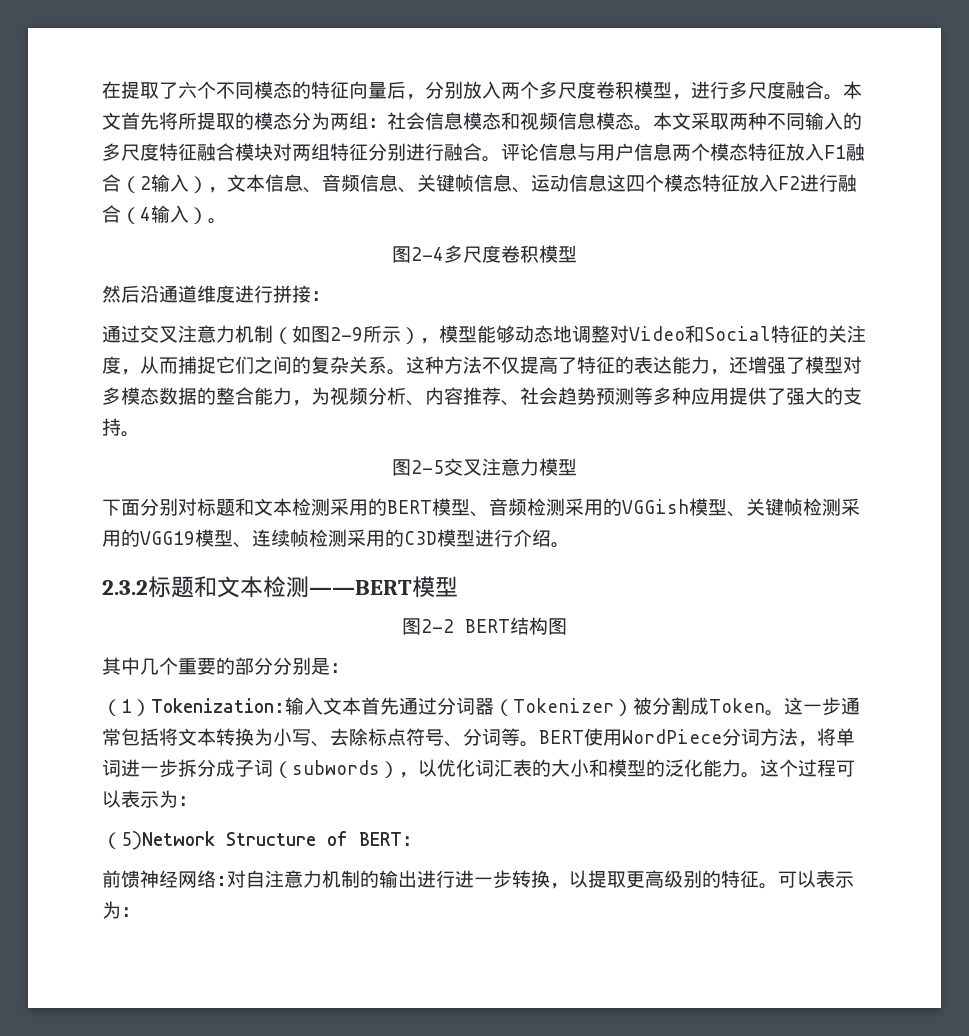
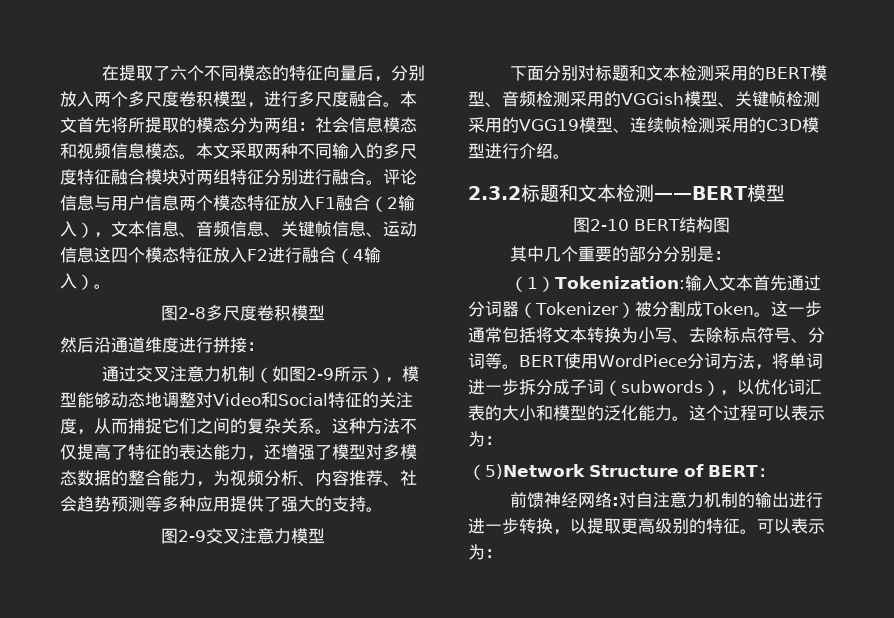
- 图2-4多尺度卷积模型
+ 图2-8多尺度卷积模型
- 图2-5交叉注意力模型
+ 图2-9交叉注意力模型
- 图2-2 BERT结构图
+ 图2-10 BERT结构图

